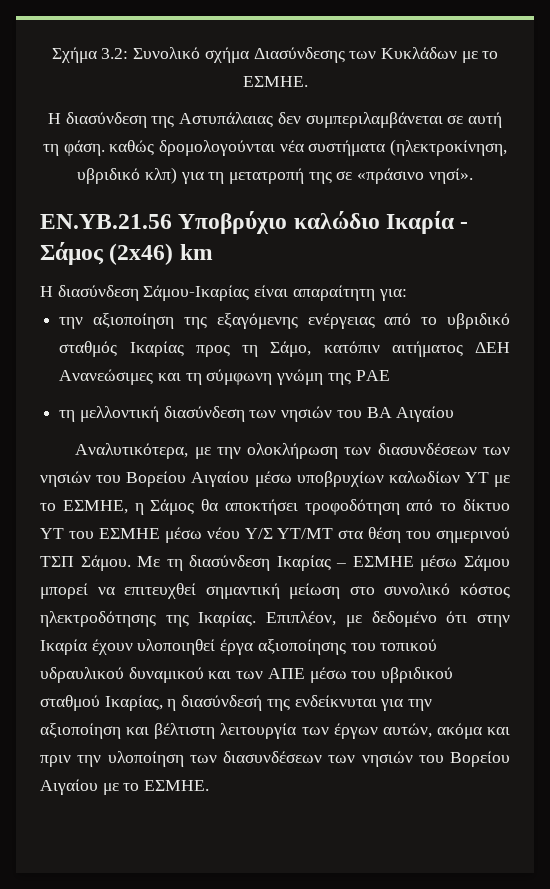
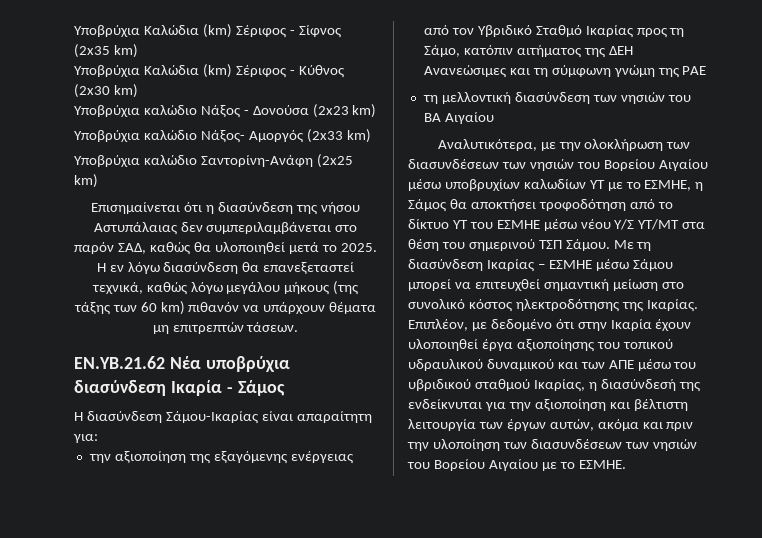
- Σχήμα 3.2: Συνολικό σχήμα Διασύνδεσης των Κυκλάδων με το ΕΣΜΗΕ.
- Η διασύνδεση της Αστυπάλαιας δεν συμπεριλαμβάνεται σε αυτή τη φάση. καθώς δρομολογούνται νέα συστήματα (ηλεκτροκίνηση, υβριδικό κλπ) για τη μετατροπή της σε «πράσινο νησί».
- ΕΝ.ΥΒ.21.56 Υποβρύχιο καλώδιο Ικαρία - Σάμος (2x46) km
+ Υποβρύχια Καλώδια (km) Σέριφος - Σίφνος (2x35 km)
+ Υποβρύχια Καλώδια (km) Σέριφος - Κύθνος (2x30 km)
+ Υποβρύχια καλώδιο Νάξος - Δονούσα (2x23 km)
+ Υποβρύχια καλώδιο Νάξος- Αμοργός (2x33 km)
+ Υποβρύχια καλώδιο Σαντορίνη-Ανάφη (2x25 km)
+ Επισημαίνεται ότι η διασύνδεση της νήσου Αστυπάλαιας δεν συμπεριλαμβάνεται στο παρόν ΣΑΔ, καθώς θα υλοποιηθεί μετά το 2025. Η εν λόγω διασύνδεση θα επανεξεταστεί τεχνικά, καθώς λόγω μεγάλου μήκους (της τάξης των 60 km) πιθανόν να υπάρχουν θέματα μη επιτρεπτών τάσεων.
+ ΕΝ.ΥΒ.21.62 Νέα υποβρύχια διασύνδεση Ικαρία - Σάμος
- την αξιοποίηση της εξαγόμενης ενέργειας από το υβριδικό σταθμός Ικαρίας προς τη Σάμο, κατόπιν αιτήματος ΔΕΗ Ανανεώσιμες και τη σύμφωνη γνώμη της ΡΑΕ
+ την αξιοποίηση της εξαγόμενης ενέργειας από τον Υβριδικό Σταθμό Ικαρίας προς τη Σάμο, κατόπιν αιτήματος της ΔΕΗ Ανανεώσιμες και τη σύμφωνη γνώμη της ΡΑΕ

